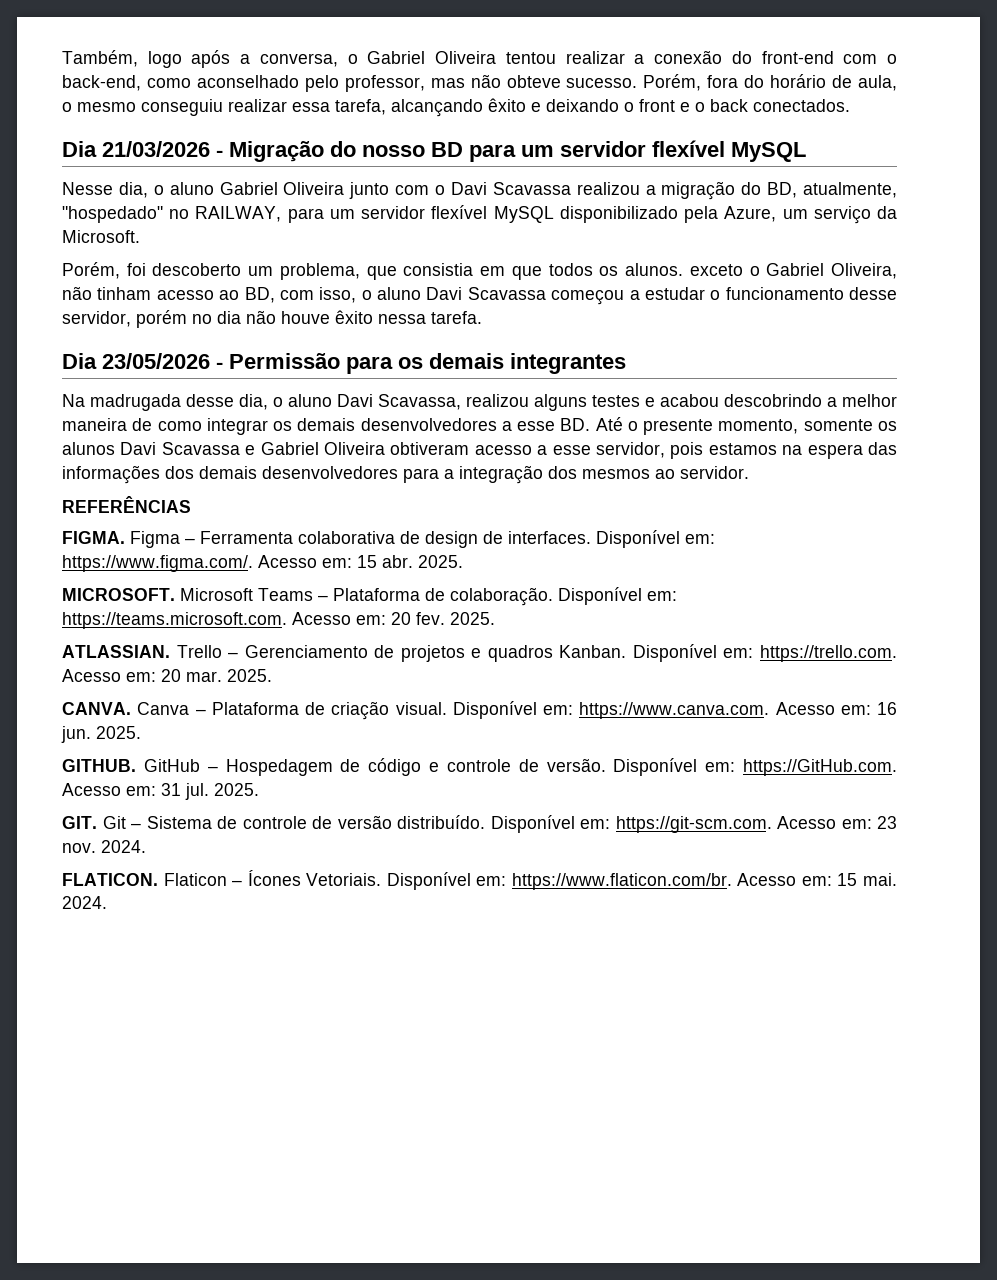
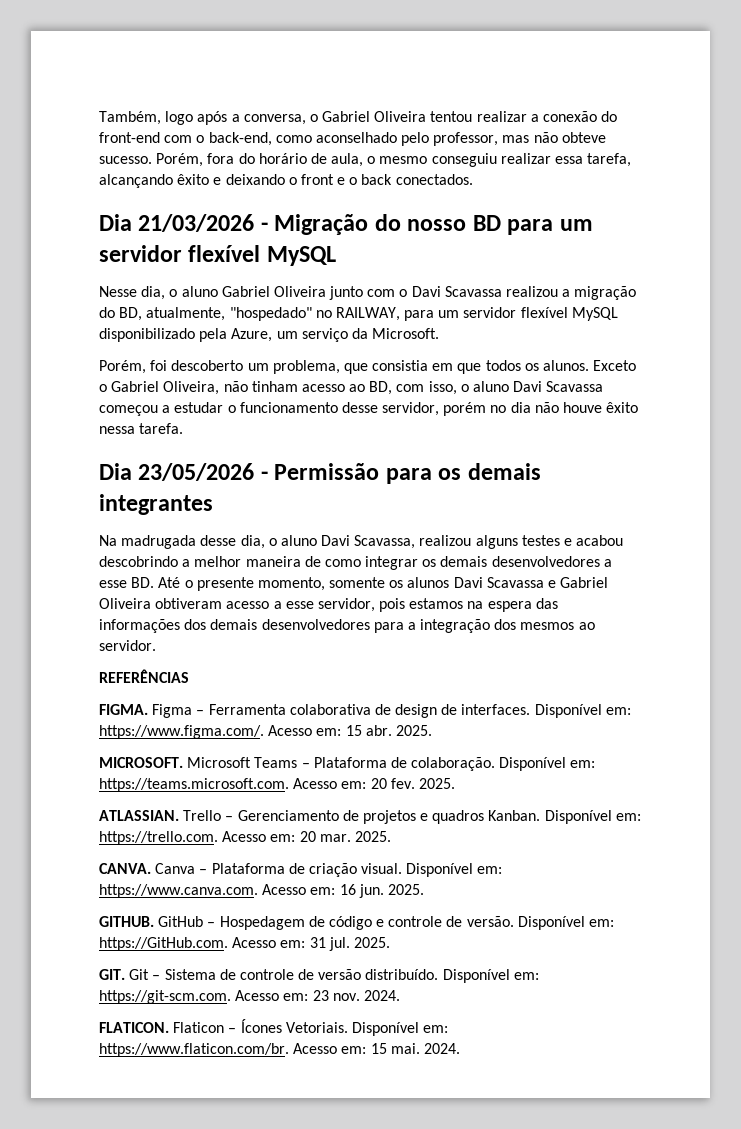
- Porém, foi descoberto um problema, que consistia em que todos os alunos. exceto o Gabriel Oliveira, não tinham acesso ao BD, com isso, o aluno Davi Scavassa começou a estudar o funcionamento desse servidor, porém no dia não houve êxito nessa tarefa.
+ Porém, foi descoberto um problema, que consistia em que todos os alunos. Exceto o Gabriel Oliveira, não tinham acesso ao BD, com isso, o aluno Davi Scavassa começou a estudar o funcionamento desse servidor, porém no dia não houve êxito nessa tarefa.

